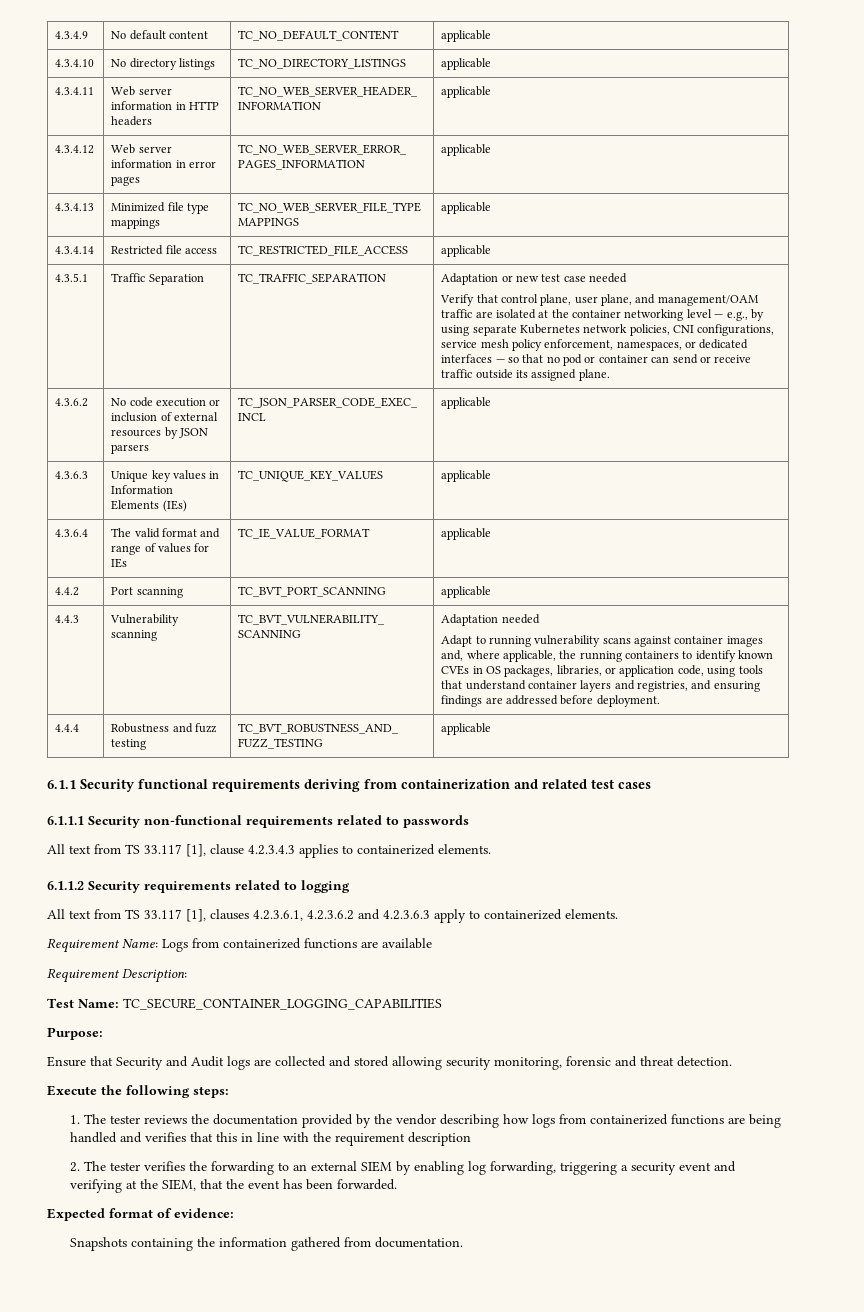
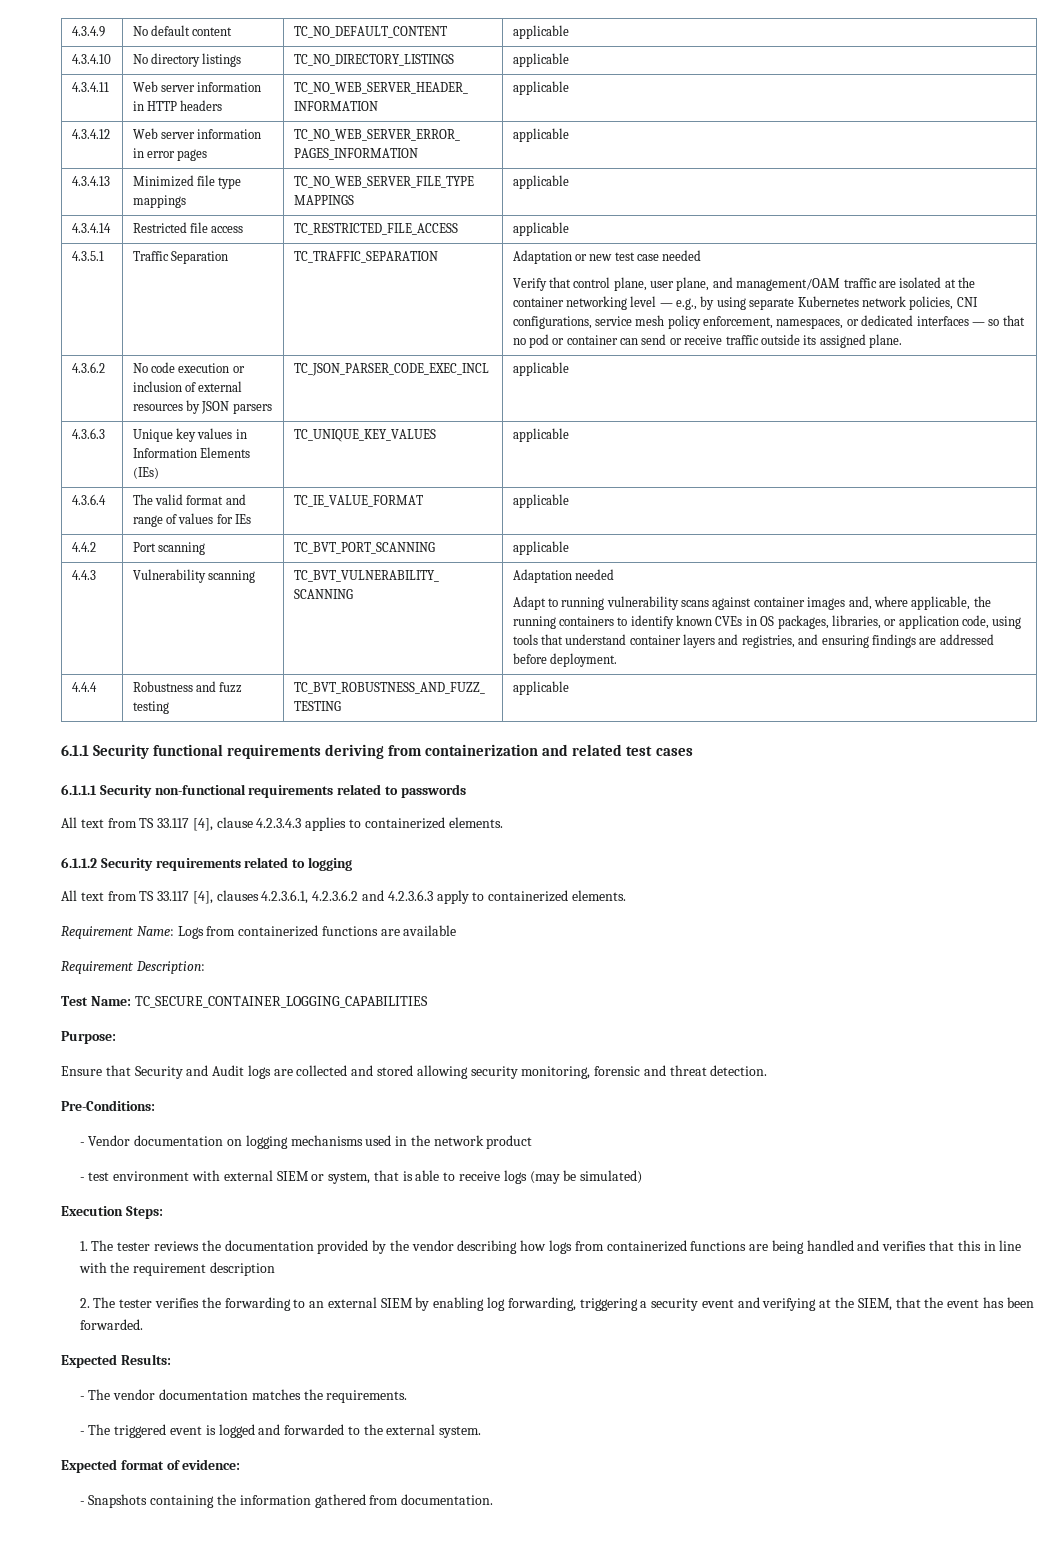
- All text from TS 33.117 [1], clause 4.2.3.4.3 applies to containerized elements.
+ All text from TS 33.117 [4], clause 4.2.3.4.3 applies to containerized elements.
- All text from TS 33.117 [1], clauses 4.2.3.6.1, 4.2.3.6.2 and 4.2.3.6.3 apply to containerized elements.
+ All text from TS 33.117 [4], clauses 4.2.3.6.1, 4.2.3.6.2 and 4.2.3.6.3 apply to containerized elements.
- Execute the following steps:
+ Pre-Conditions:
+ - Vendor documentation on logging mechanisms used in the network product
+ - test environment with external SIEM or system, that is able to receive logs (may be simulated)
+ Execution Steps:
+ Expected Results:
+ - The vendor documentation matches the requirements.
+ - The triggered event is logged and forwarded to the external system.
- Snapshots containing the information gathered from documentation.
+ - Snapshots containing the information gathered from documentation.

